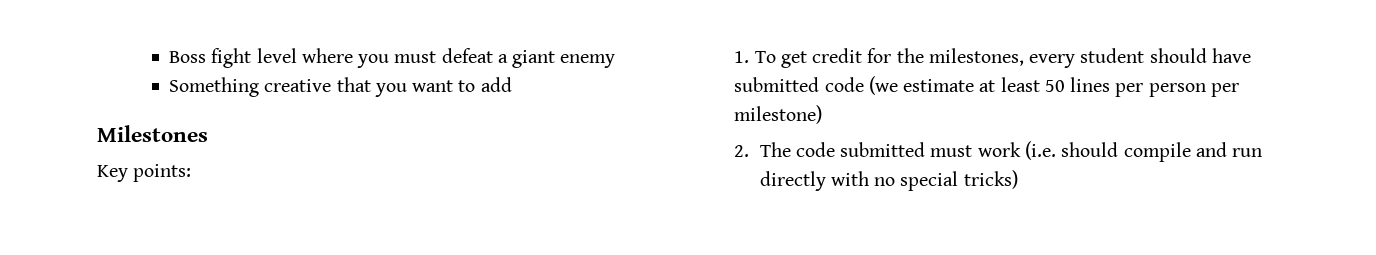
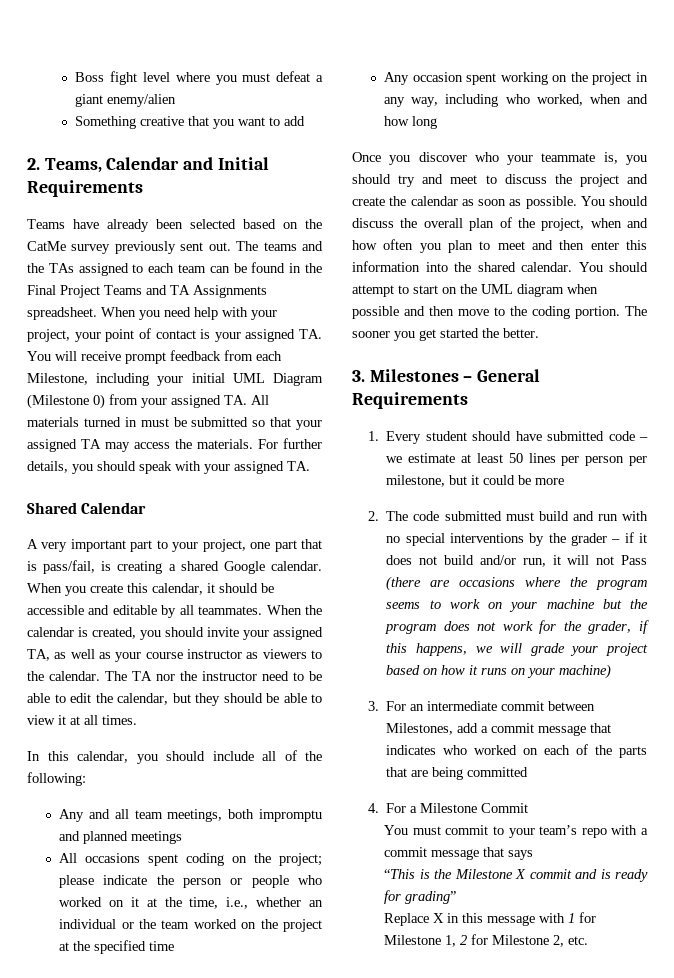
- Boss fight level where you must defeat a giant enemy
+ Boss fight level where you must defeat a giant enemy/alien
- Milestones
- Key points:
- 1. To get credit for the milestones, every student should have submitted code (we estimate at least 50 lines per person per milestone)
+ 2. Teams, Calendar and Initial Requirements
+ Teams have already been selected based on the CatMe survey previously sent out. The teams and the TAs assigned to each team can be found in the Final Project Teams and TA Assignments spreadsheet. When you need help with your project, your point of contact is your assigned TA. You will receive prompt feedback from each Milestone, including your initial UML Diagram (Milestone 0) from your assigned TA. All materials turned in must be submitted so that your assigned TA may access the materials. For further details, you should speak with your assigned TA.
+ Shared Calendar
+ A very important part to your project, one part that is pass/fail, is creating a shared Google calendar. When you create this calendar, it should be accessible and editable by all teammates. When the calendar is created, you should invite your assigned TA, as well as your course instructor as viewers to the calendar. The TA nor the instructor need to be able to edit the calendar, but they should be able to view it at all times.
+ In this calendar, you should include all of the following:
+ Any and all team meetings, both impromptu and planned meetings
+ All occasions spent coding on the project; please indicate the person or people who worked on it at the time, i.e., whether an individual or the team worked on the project at the specified time
+ Any occasion spent working on the project in any way, including who worked, when and how long
+ Once you discover who your teammate is, you should try and meet to discuss the project and create the calendar as soon as possible. You should discuss the overall plan of the project, when and how often you plan to meet and then enter this information into the shared calendar. You should attempt to start on the UML diagram when possible and then move to the coding portion. The sooner you get started the better.
+ 3. Milestones – General Requirements
+ 1. Every student should have submitted code – we estimate at least 50 lines per person per milestone, but it could be more
- 2. The code submitted must work (i.e. should compile and run directly with no special tricks)
+ 2. The code submitted must build and run with no special interventions by the grader – if it does not build and/or run, it will not Pass (there are occasions where the program seems to work on your machine but the program does not work for the grader, if this happens, we will grade your project based on how it runs on your machine)
+ 3. For an intermediate commit between Milestones, add a commit message that indicates who worked on each of the parts that are being committed
+ 4. For a Milestone Commit
+ You must commit to your team’s repo with a commit message that says
+ “This is the Milestone X commit and is ready for grading”
+ Replace X in this message with 1 for Milestone 1, 2 for Milestone 2, etc.

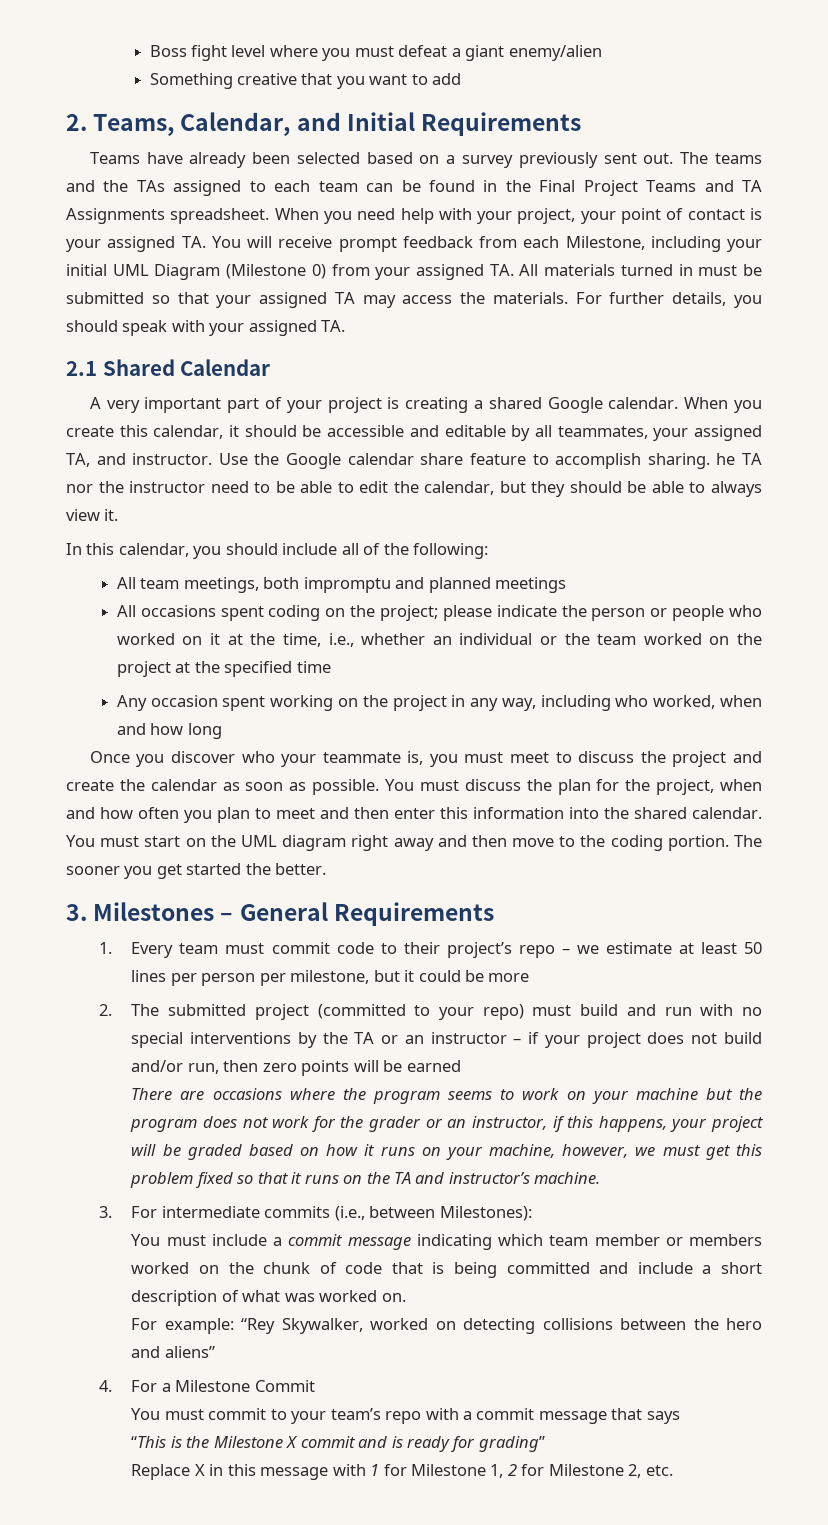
- 2. Teams, Calendar and Initial Requirements
+ 2. Teams, Calendar, and Initial Requirements
- Teams have already been selected based on the CatMe survey previously sent out.
+ Teams have already been selected based on a survey previously sent out.
- Shared Calendar
+ 2.1 Shared Calendar
- A very important part to your project, one part that is pass/fail, is creating a shared Google calendar.
+ A very important part of your project is creating a shared Google calendar.
- When you create this calendar, it should be accessible and editable by all teammates. When the calendar is created, you should invite your assigned TA, as well as your course instructor as viewers to the calendar. The TA nor the instructor need to be able to edit the calendar, but they should be able to view it at all times.
+ When you create this calendar, it should be accessible and editable by all teammates, your assigned TA, and instructor. Use the Google calendar share feature to accomplish sharing. he TA nor the instructor need to be able to edit the calendar, but they should be able to always view it.
- Any and all team meetings, both impromptu and planned meetings
+ All team meetings, both impromptu and planned meetings
- Once you discover who your teammate is, you should try and meet to discuss the project and create the calendar as soon as possible.
+ Once you discover who your teammate is, you must meet to discuss the project and create the calendar as soon as possible.
- You should discuss the overall plan of the project, when and how often you plan to meet and then enter this information into the shared calendar.
+ You must discuss the plan for the project, when and how often you plan to meet and then enter this information into the shared calendar.
- You should attempt to start on the UML diagram when possible and then move to the coding portion.
+ You must start on the UML diagram right away and then move to the coding portion.
- 1. Every student should have submitted code – we estimate at least 50 lines per person per milestone, but it could be more
+ 1. Every team must commit code to their project’s repo – we estimate at least 50 lines per person per milestone, but it could be more
- 2. The code submitted must build and run with no special interventions by the grader – if it does not build and/or run, it will not Pass (there are occasions where the program seems to work on your machine but the program does not work for the grader, if this happens, we will grade your project based on how it runs on your machine)
- 3. For an intermediate commit between Milestones, add a commit message that indicates who worked on each of the parts that are being committed
+ 2. The submitted project (committed to your repo) must build and run with no special interventions by the TA or an instructor – if your project does not build and/or run, then zero points will be earned
+ There are occasions where the program seems to work on your machine but the program does not work for the grader or an instructor, if this happens, your project will be graded based on how it runs on your machine, however, we must get this problem fixed so that it runs on the TA and instructor’s machine.
+ 3. For intermediate commits (i.e., between Milestones):
+ You must include a commit message indicating which team member or members worked on the chunk of code that is being committed and include a short description of what was worked on.
+ For example: “Rey Skywalker, worked on detecting collisions between the hero and aliens”

